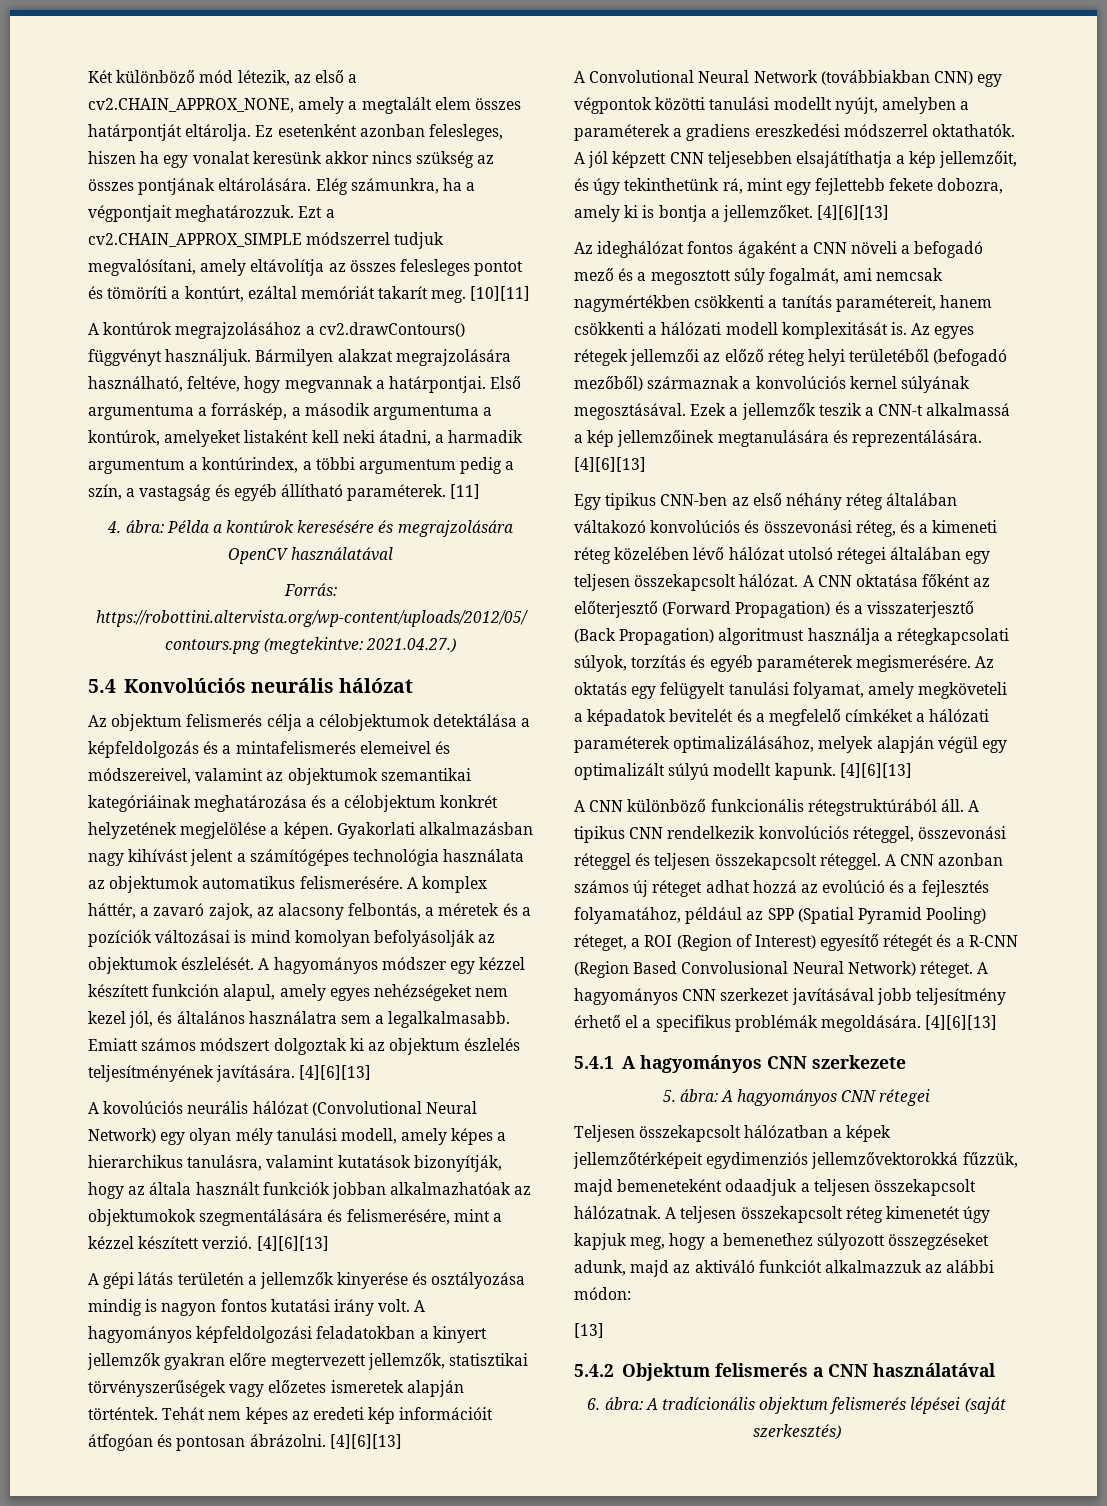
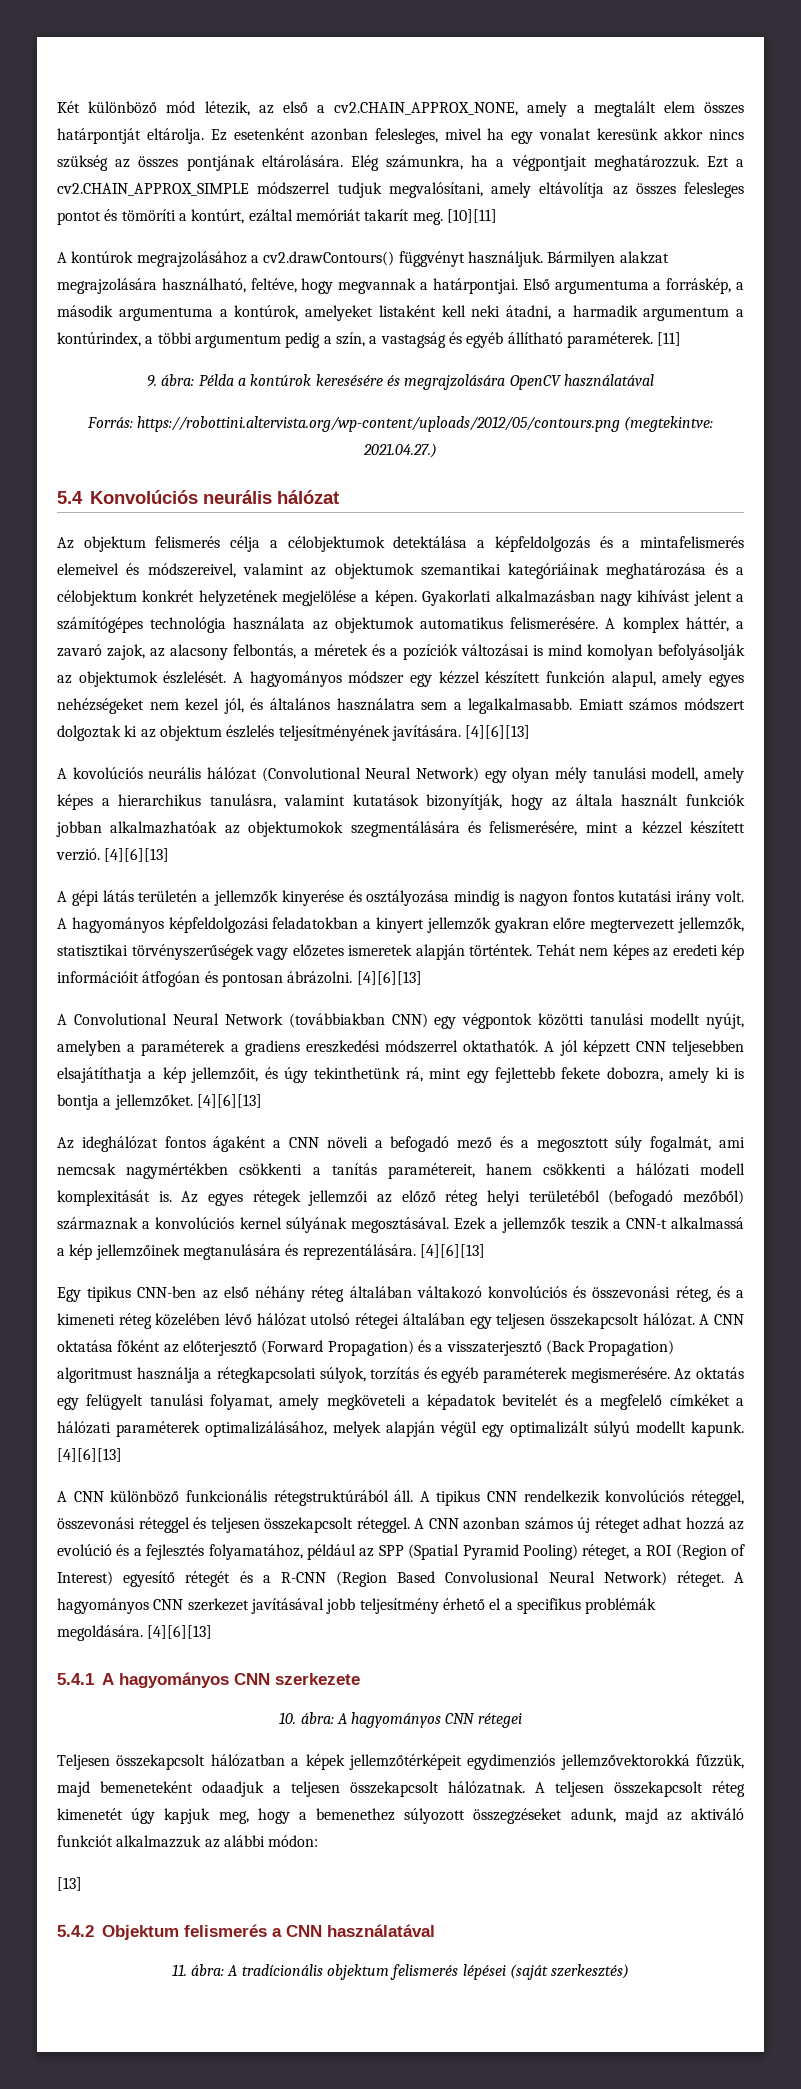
- Ez esetenként azonban felesleges, hiszen ha egy vonalat keresünk akkor nincs szükség az összes pontjának eltárolására.
+ Ez esetenként azonban felesleges, mivel ha egy vonalat keresünk akkor nincs szükség az összes pontjának eltárolására.
- 4. ábra: Példa a kontúrok keresésére és megrajzolására OpenCV használatával
+ 9. ábra: Példa a kontúrok keresésére és megrajzolására OpenCV használatával
- 5. ábra: A hagyományos CNN rétegei
+ 10. ábra: A hagyományos CNN rétegei
- 6. ábra: A tradícionális objektum felismerés lépései (saját szerkesztés)
+ 11. ábra: A tradícionális objektum felismerés lépései (saját szerkesztés)

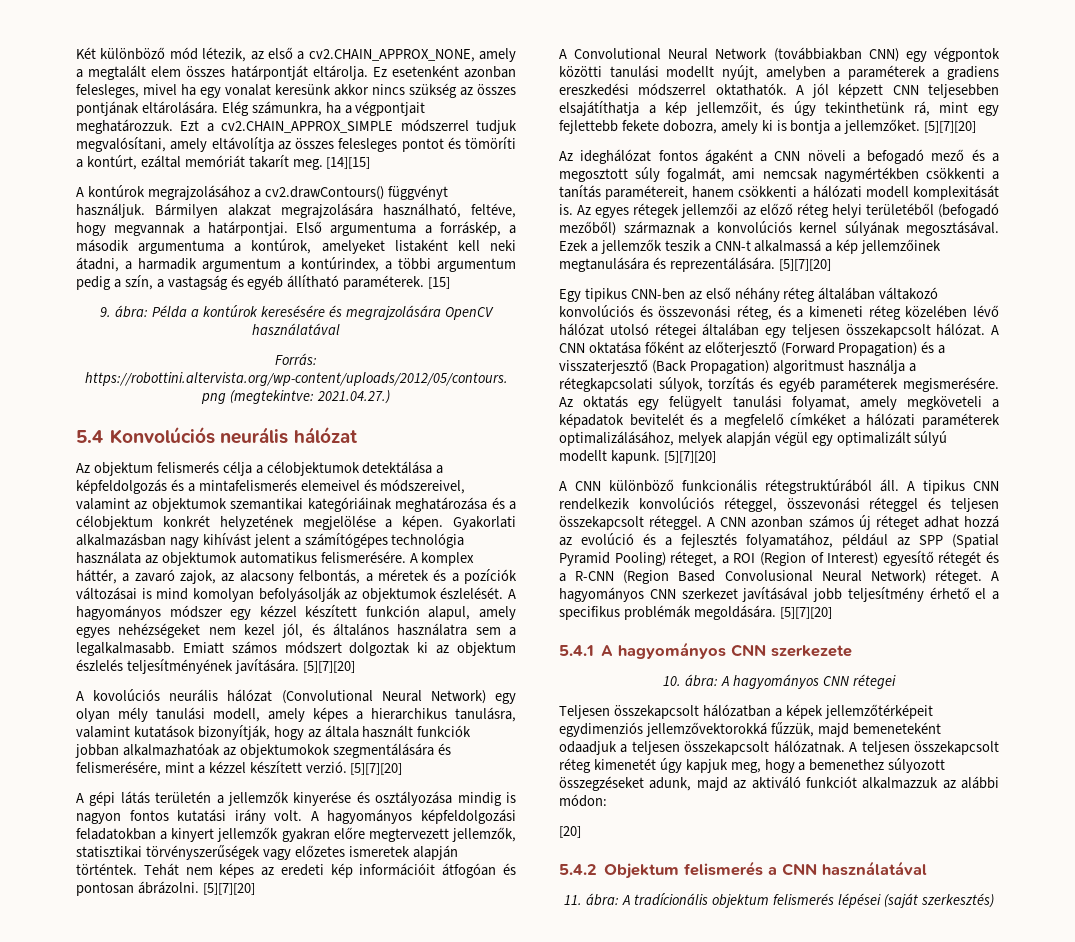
- [10][11]
+ [14][15]
- [11]
+ [15]
- Emiatt számos módszert dolgoztak ki az objektum észlelés teljesítményének javítására. [4][6][13]
+ Emiatt számos módszert dolgoztak ki az objektum észlelés teljesítményének javítására. [5][7][20]
- A kovolúciós neurális hálózat (Convolutional Neural Network) egy olyan mély tanulási modell, amely képes a hierarchikus tanulásra, valamint kutatások bizonyítják, hogy az általa használt funkciók jobban alkalmazhatóak az objektumokok szegmentálására és felismerésére, mint a kézzel készített verzió. [4][6][13]
+ A kovolúciós neurális hálózat (Convolutional Neural Network) egy olyan mély tanulási modell, amely képes a hierarchikus tanulásra, valamint kutatások bizonyítják, hogy az általa használt funkciók jobban alkalmazhatóak az objektumokok szegmentálására és felismerésére, mint a kézzel készített verzió. [5][7][20]
- Tehát nem képes az eredeti kép információit átfogóan és pontosan ábrázolni. [4][6][13]
+ Tehát nem képes az eredeti kép információit átfogóan és pontosan ábrázolni. [5][7][20]
- A jól képzett CNN teljesebben elsajátíthatja a kép jellemzőit, és úgy tekinthetünk rá, mint egy fejlettebb fekete dobozra, amely ki is bontja a jellemzőket. [4][6][13]
+ A jól képzett CNN teljesebben elsajátíthatja a kép jellemzőit, és úgy tekinthetünk rá, mint egy fejlettebb fekete dobozra, amely ki is bontja a jellemzőket. [5][7][20]
- Ezek a jellemzők teszik a CNN-t alkalmassá a kép jellemzőinek megtanulására és reprezentálására. [4][6][13]
+ Ezek a jellemzők teszik a CNN-t alkalmassá a kép jellemzőinek megtanulására és reprezentálására. [5][7][20]
- Az oktatás egy felügyelt tanulási folyamat, amely megköveteli a képadatok bevitelét és a megfelelő címkéket a hálózati paraméterek optimalizálásához, melyek alapján végül egy optimalizált súlyú modellt kapunk. [4][6][13]
+ Az oktatás egy felügyelt tanulási folyamat, amely megköveteli a képadatok bevitelét és a megfelelő címkéket a hálózati paraméterek optimalizálásához, melyek alapján végül egy optimalizált súlyú modellt kapunk. [5][7][20]
- A hagyományos CNN szerkezet javításával jobb teljesítmény érhető el a specifikus problémák megoldására. [4][6][13]
+ A hagyományos CNN szerkezet javításával jobb teljesítmény érhető el a specifikus problémák megoldására. [5][7][20]
- [13]
+ [20]

